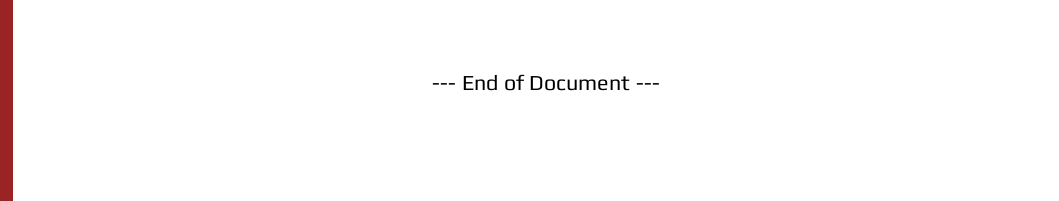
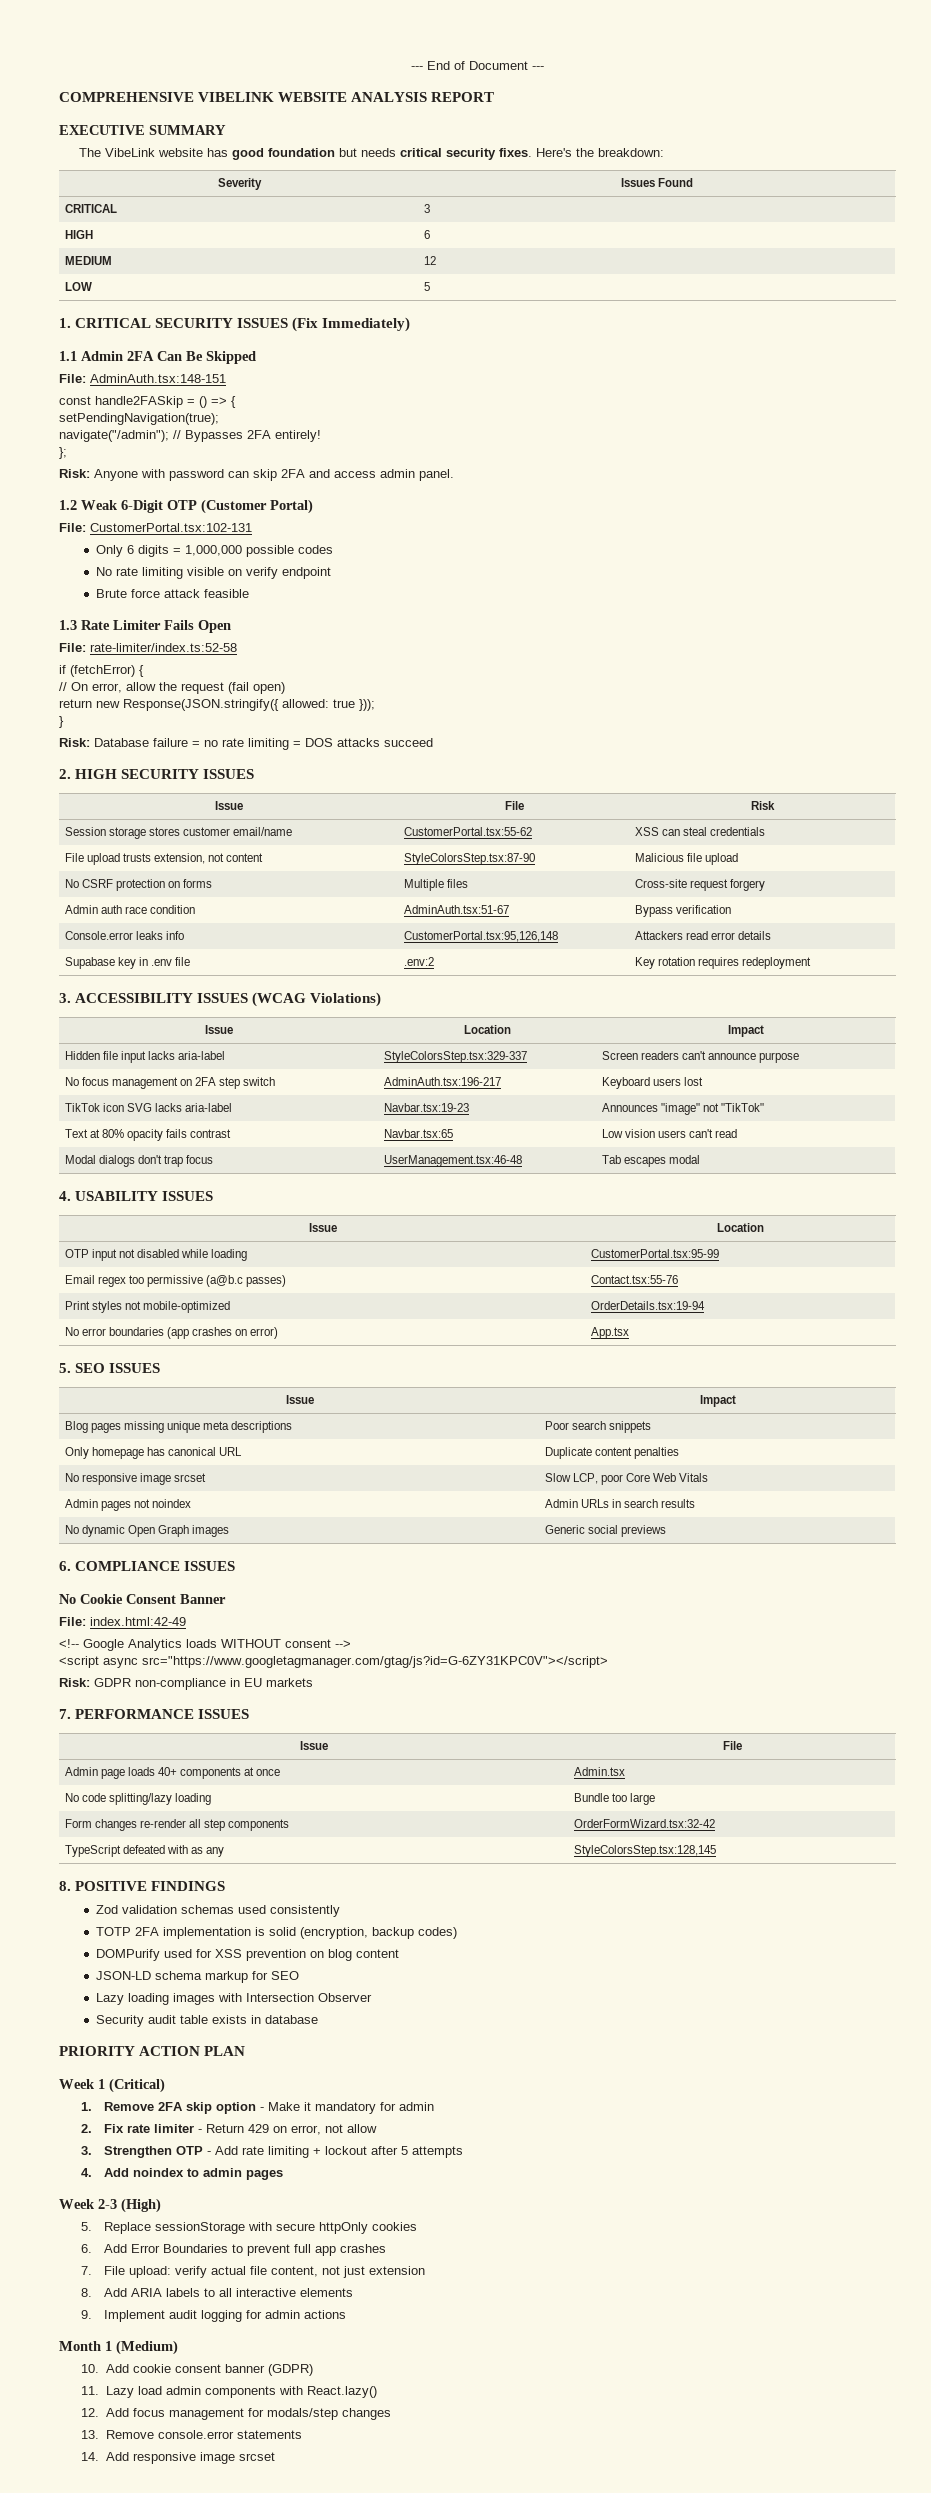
+ COMPREHENSIVE VIBELINK WEBSITE ANALYSIS REPORT
+ EXECUTIVE SUMMARY
+ The VibeLink website has good foundation but needs critical security fixes. Here's the breakdown:
+ Severity | Issues Found
+ CRITICAL | 3
+ HIGH | 6
+ MEDIUM | 12
+ LOW | 5
+ 1. CRITICAL SECURITY ISSUES (Fix Immediately)
+ 1.1 Admin 2FA Can Be Skipped
+ File: AdminAuth.tsx:148-151
+ const handle2FASkip = () => {
+ setPendingNavigation(true);
+ navigate("/admin"); // Bypasses 2FA entirely!
+ };
+ Risk: Anyone with password can skip 2FA and access admin panel.
+ 1.2 Weak 6-Digit OTP (Customer Portal)
+ File: CustomerPortal.tsx:102-131
+ Only 6 digits = 1,000,000 possible codes
+ No rate limiting visible on verify endpoint
+ Brute force attack feasible
+ 1.3 Rate Limiter Fails Open
+ File: rate-limiter/index.ts:52-58
+ if (fetchError) {
+ // On error, allow the request (fail open)
+ return new Response(JSON.stringify({ allowed: true }));
+ }
+ Risk: Database failure = no rate limiting = DOS attacks succeed
+ 2. HIGH SECURITY ISSUES
+ Issue | File | Risk
+ Session storage stores customer email/name | CustomerPortal.tsx:55-62 | XSS can steal credentials
+ File upload trusts extension, not content | StyleColorsStep.tsx:87-90 | Malicious file upload
+ No CSRF protection on forms | Multiple files | Cross-site request forgery
+ Admin auth race condition | AdminAuth.tsx:51-67 | Bypass verification
+ Console.error leaks info | CustomerPortal.tsx:95,126,148 | Attackers read error details
+ Supabase key in .env file | .env:2 | Key rotation requires redeployment
+ 3. ACCESSIBILITY ISSUES (WCAG Violations)
+ Issue | Location | Impact
+ Hidden file input lacks aria-label | StyleColorsStep.tsx:329-337 | Screen readers can't announce purpose
+ No focus management on 2FA step switch | AdminAuth.tsx:196-217 | Keyboard users lost
+ TikTok icon SVG lacks aria-label | Navbar.tsx:19-23 | Announces "image" not "TikTok"
+ Text at 80% opacity fails contrast | Navbar.tsx:65 | Low vision users can't read
+ Modal dialogs don't trap focus | UserManagement.tsx:46-48 | Tab escapes modal
+ 4. USABILITY ISSUES
+ Issue | Location
+ OTP input not disabled while loading | CustomerPortal.tsx:95-99
+ Email regex too permissive (a@b.c passes) | Contact.tsx:55-76
+ Print styles not mobile-optimized | OrderDetails.tsx:19-94
+ No error boundaries (app crashes on error) | App.tsx
+ 5. SEO ISSUES
+ Issue | Impact
+ Blog pages missing unique meta descriptions | Poor search snippets
+ Only homepage has canonical URL | Duplicate content penalties
+ No responsive image srcset | Slow LCP, poor Core Web Vitals
+ Admin pages not noindex | Admin URLs in search results
+ No dynamic Open Graph images | Generic social previews
+ 6. COMPLIANCE ISSUES
+ No Cookie Consent Banner
+ File: index.html:42-49
+ <!-- Google Analytics loads WITHOUT consent -->
+ <script async src="https://www.googletagmanager.com/gtag/js?id=G-6ZY31KPC0V"></script>
+ Risk: GDPR non-compliance in EU markets
+ 7. PERFORMANCE ISSUES
+ Issue | File
+ Admin page loads 40+ components at once | Admin.tsx
+ No code splitting/lazy loading | Bundle too large
+ Form changes re-render all step components | OrderFormWizard.tsx:32-42
+ TypeScript defeated with as any | StyleColorsStep.tsx:128,145
+ 8. POSITIVE FINDINGS
+ Zod validation schemas used consistently
+ TOTP 2FA implementation is solid (encryption, backup codes)
+ DOMPurify used for XSS prevention on blog content
+ JSON-LD schema markup for SEO
+ Lazy loading images with Intersection Observer
+ Security audit table exists in database
+ PRIORITY ACTION PLAN
+ Week 1 (Critical)
+ 1. Remove 2FA skip option - Make it mandatory for admin
+ 2. Fix rate limiter - Return 429 on error, not allow
+ 3. Strengthen OTP - Add rate limiting + lockout after 5 attempts
+ 4. Add noindex to admin pages
+ Week 2-3 (High)
+ 5. Replace sessionStorage with secure httpOnly cookies
+ 6. Add Error Boundaries to prevent full app crashes
+ 7. File upload: verify actual file content, not just extension
+ 8. Add ARIA labels to all interactive elements
+ 9. Implement audit logging for admin actions
+ Month 1 (Medium)
+ 10. Add cookie consent banner (GDPR)
+ 11. Lazy load admin components with React.lazy()
+ 12. Add focus management for modals/step changes
+ 13. Remove console.error statements
+ 14. Add responsive image srcset

